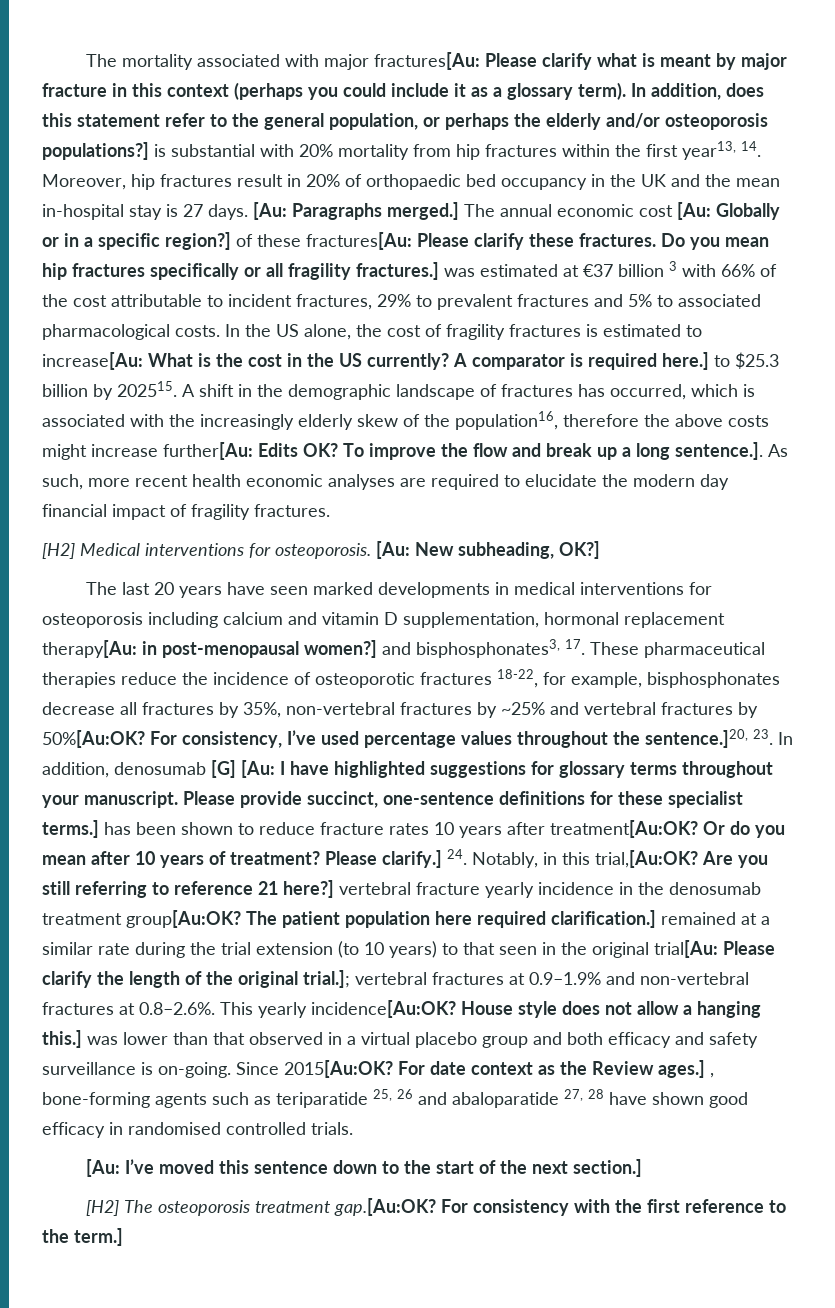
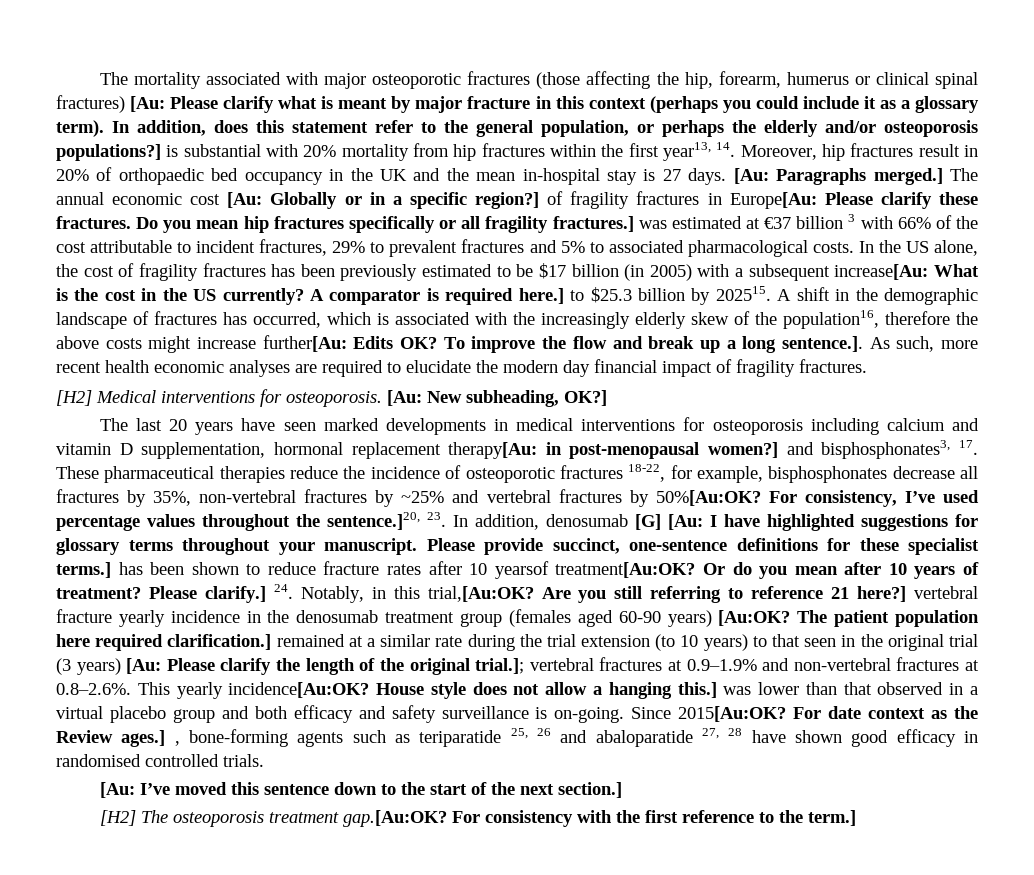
- The mortality associated with major fractures[Au: Please clarify what is meant by major fracture in this context (perhaps you could include it as a glossary term).
+ The mortality associated with major osteoporotic fractures (those affecting the hip, forearm, humerus or clinical spinal fractures) [Au: Please clarify what is meant by major fracture in this context (perhaps you could include it as a glossary term).
- The annual economic cost [Au: Globally or in a specific region?] of these fractures[Au: Please clarify these fractures.
+ The annual economic cost [Au: Globally or in a specific region?] of fragility fractures in Europe[Au: Please clarify these fractures.
- In the US alone, the cost of fragility fractures is estimated to increase[Au: What is the cost in the US currently?
+ In the US alone, the cost of fragility fractures has been previously estimated to be $17 billion (in 2005) with a subsequent increase[Au: What is the cost in the US currently?
- Please provide succinct, one-sentence definitions for these specialist terms.] has been shown to reduce fracture rates 10 years after treatment[Au:OK?
+ Please provide succinct, one-sentence definitions for these specialist terms.] has been shown to reduce fracture rates after 10 yearsof treatment[Au:OK?
- Are you still referring to reference 21 here?] vertebral fracture yearly incidence in the denosumab treatment group[Au:OK?
+ Are you still referring to reference 21 here?] vertebral fracture yearly incidence in the denosumab treatment group (females aged 60-90 years) [Au:OK?
- The patient population here required clarification.] remained at a similar rate during the trial extension (to 10 years) to that seen in the original trial[Au: Please clarify the length of the original trial.]; vertebral fractures at 0.9–1.9% and non-vertebral fractures at 0.8–2.6%. This yearly incidence[Au:OK?
+ The patient population here required clarification.] remained at a similar rate during the trial extension (to 10 years) to that seen in the original trial (3 years) [Au: Please clarify the length of the original trial.]; vertebral fractures at 0.9–1.9% and non-vertebral fractures at 0.8–2.6%. This yearly incidence[Au:OK?

